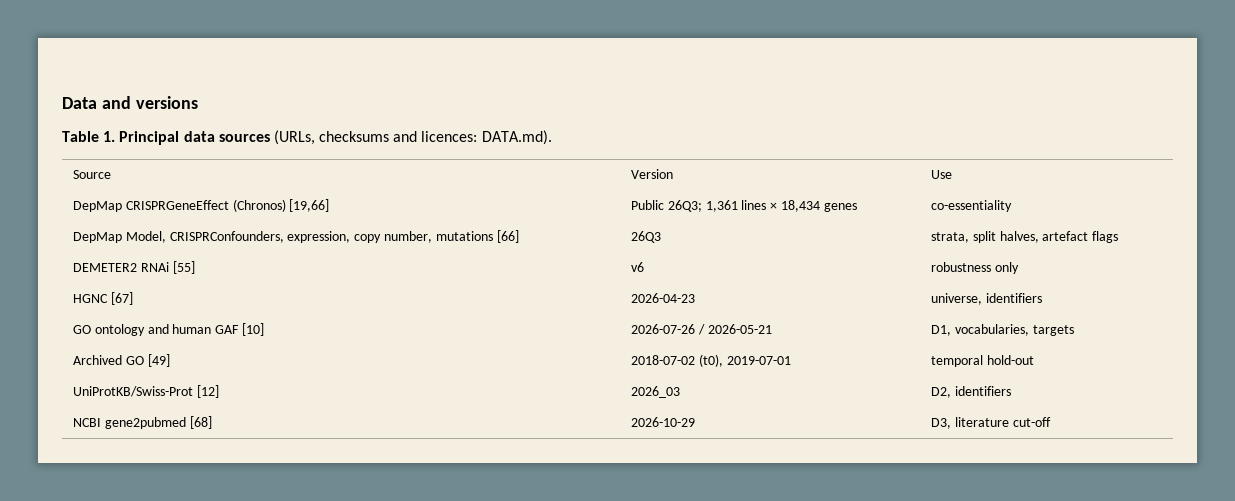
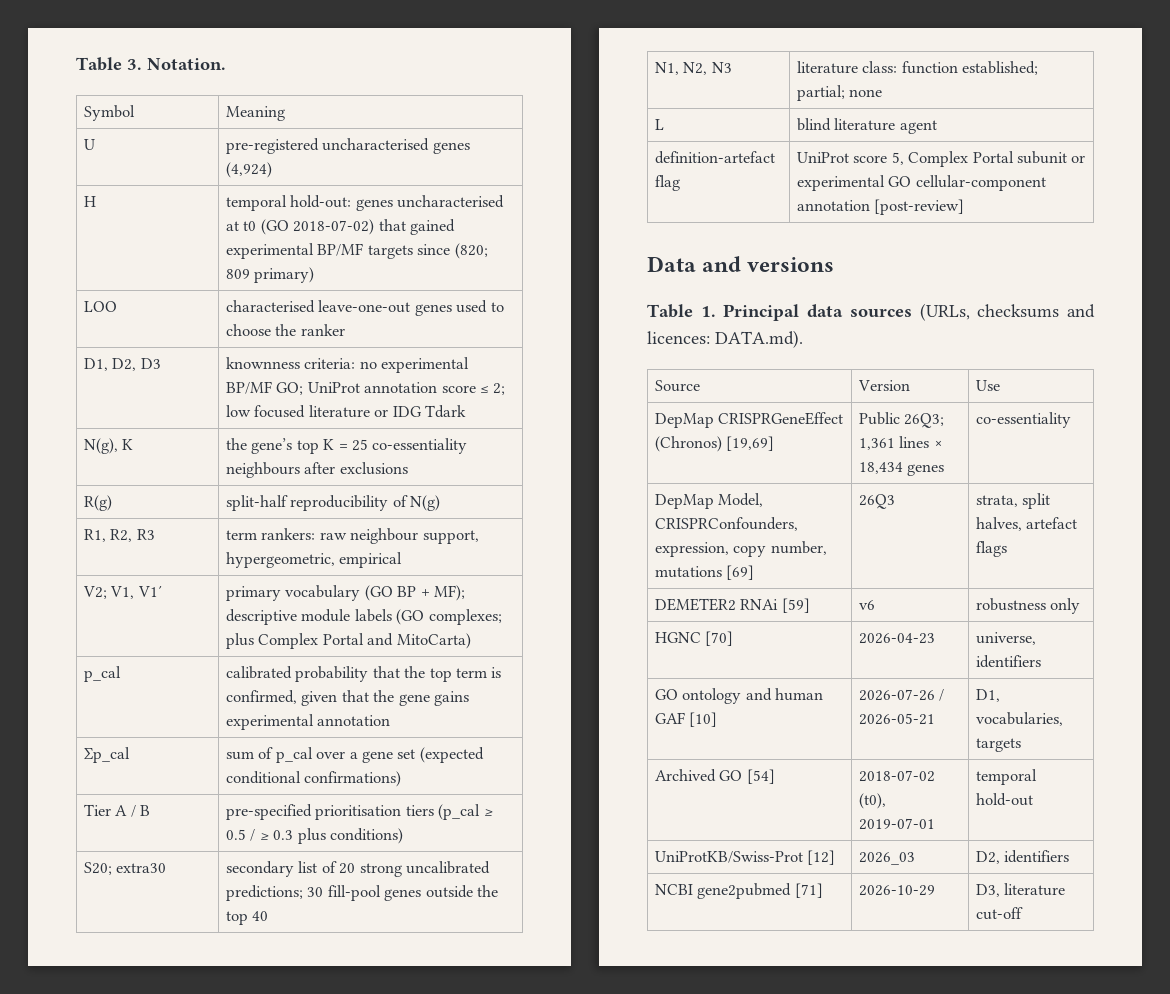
+ Table 3. Notation.
+ Symbol | Meaning
+ U | pre-registered uncharacterised genes (4,924)
+ H | temporal hold-out: genes uncharacterised at t0 (GO 2018-07-02) that gained experimental BP/MF targets since (820; 809 primary)
+ LOO | characterised leave-one-out genes used to choose the ranker
+ D1, D2, D3 | knownness criteria: no experimental BP/MF GO; UniProt annotation score ≤ 2; low focused literature or IDG Tdark
+ N(g), K | the gene’s top K = 25 co-essentiality neighbours after exclusions
+ R(g) | split-half reproducibility of N(g)
+ R1, R2, R3 | term rankers: raw neighbour support, hypergeometric, empirical
+ V2; V1, V1′ | primary vocabulary (GO BP + MF); descriptive module labels (GO complexes; plus Complex Portal and MitoCarta)
+ p_cal | calibrated probability that the top term is confirmed, given that the gene gains experimental annotation
+ Σp_cal | sum of p_cal over a gene set (expected conditional confirmations)
+ Tier A / B | pre-specified prioritisation tiers (p_cal ≥ 0.5 / ≥ 0.3 plus conditions)
+ S20; extra30 | secondary list of 20 strong uncalibrated predictions; 30 fill-pool genes outside the top 40
+ N1, N2, N3 | literature class: function established; partial; none
+ L | blind literature agent
+ definition-artefact flag | UniProt score 5, Complex Portal subunit or experimental GO cellular-component annotation [post-review]
- DepMap CRISPRGeneEffect (Chronos) [19,66] | Public 26Q3; 1,361 lines × 18,434 genes | co-essentiality
+ DepMap CRISPRGeneEffect (Chronos) [19,69] | Public 26Q3; 1,361 lines × 18,434 genes | co-essentiality
- DepMap Model, CRISPRConfounders, expression, copy number, mutations [66] | 26Q3 | strata, split halves, artefact flags
+ DepMap Model, CRISPRConfounders, expression, copy number, mutations [69] | 26Q3 | strata, split halves, artefact flags
- DEMETER2 RNAi [55] | v6 | robustness only
+ DEMETER2 RNAi [59] | v6 | robustness only
- HGNC [67] | 2026-04-23 | universe, identifiers
+ HGNC [70] | 2026-04-23 | universe, identifiers
- Archived GO [49] | 2018-07-02 (t0), 2019-07-01 | temporal hold-out
+ Archived GO [54] | 2018-07-02 (t0), 2019-07-01 | temporal hold-out
- NCBI gene2pubmed [68] | 2026-10-29 | D3, literature cut-off
+ NCBI gene2pubmed [71] | 2026-10-29 | D3, literature cut-off

